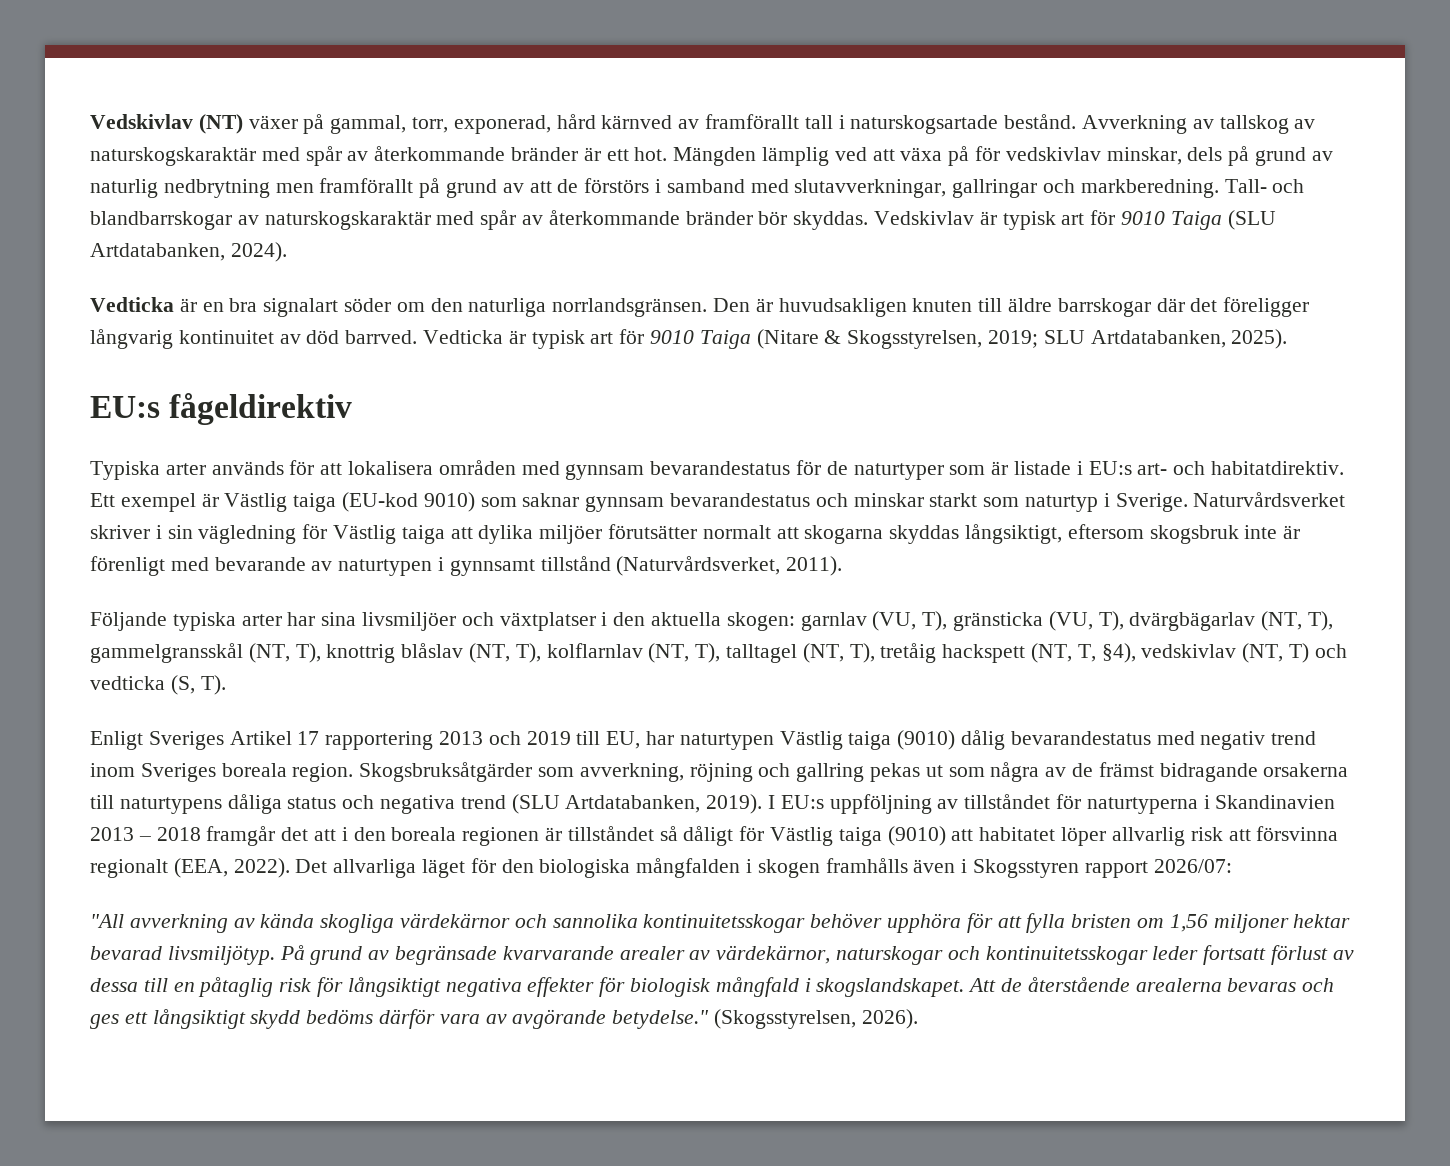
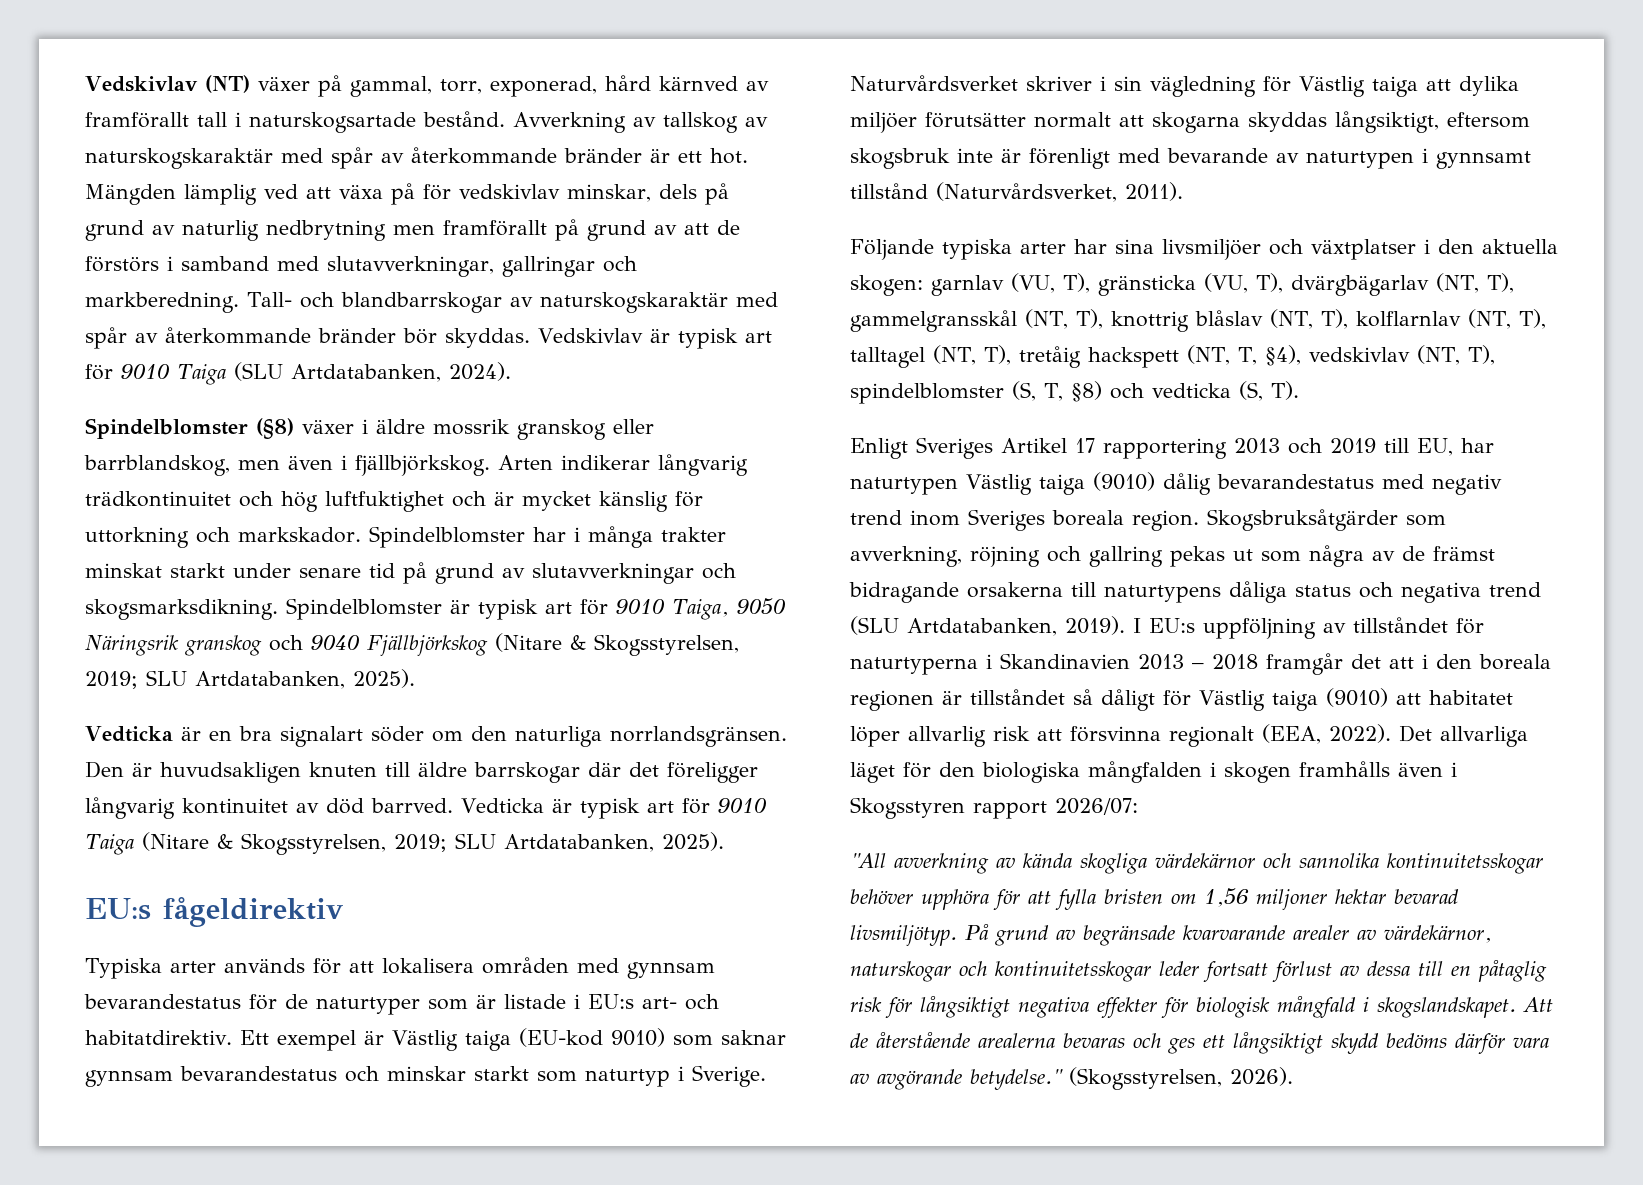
+ Spindelblomster (§8) växer i äldre mossrik granskog eller barrblandskog, men även i fjällbjörkskog. Arten indikerar långvarig trädkontinuitet och hög luftfuktighet och är mycket känslig för uttorkning och markskador. Spindelblomster har i många trakter minskat starkt under senare tid på grund av slutavverkningar och skogsmarksdikning. Spindelblomster är typisk art för 9010 Taiga, 9050 Näringsrik granskog och 9040 Fjällbjörkskog (Nitare & Skogsstyrelsen, 2019; SLU Artdatabanken, 2025).
- Följande typiska arter har sina livsmiljöer och växtplatser i den aktuella skogen: garnlav (VU, T), gränsticka (VU, T), dvärgbägarlav (NT, T), gammelgransskål (NT, T), knottrig blåslav (NT, T), kolflarnlav (NT, T), talltagel (NT, T), tretåig hackspett (NT, T, §4), vedskivlav (NT, T) och vedticka (S, T).
+ Följande typiska arter har sina livsmiljöer och växtplatser i den aktuella skogen: garnlav (VU, T), gränsticka (VU, T), dvärgbägarlav (NT, T), gammelgransskål (NT, T), knottrig blåslav (NT, T), kolflarnlav (NT, T), talltagel (NT, T), tretåig hackspett (NT, T, §4), vedskivlav (NT, T), spindelblomster (S, T, §8) och vedticka (S, T).

